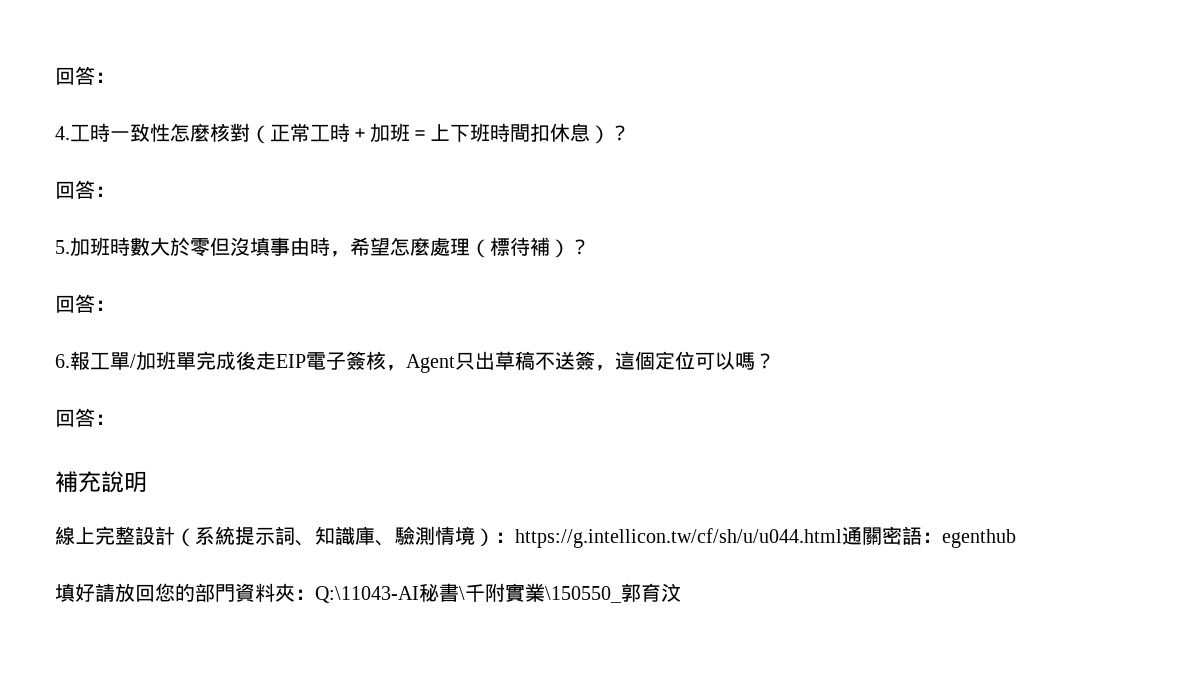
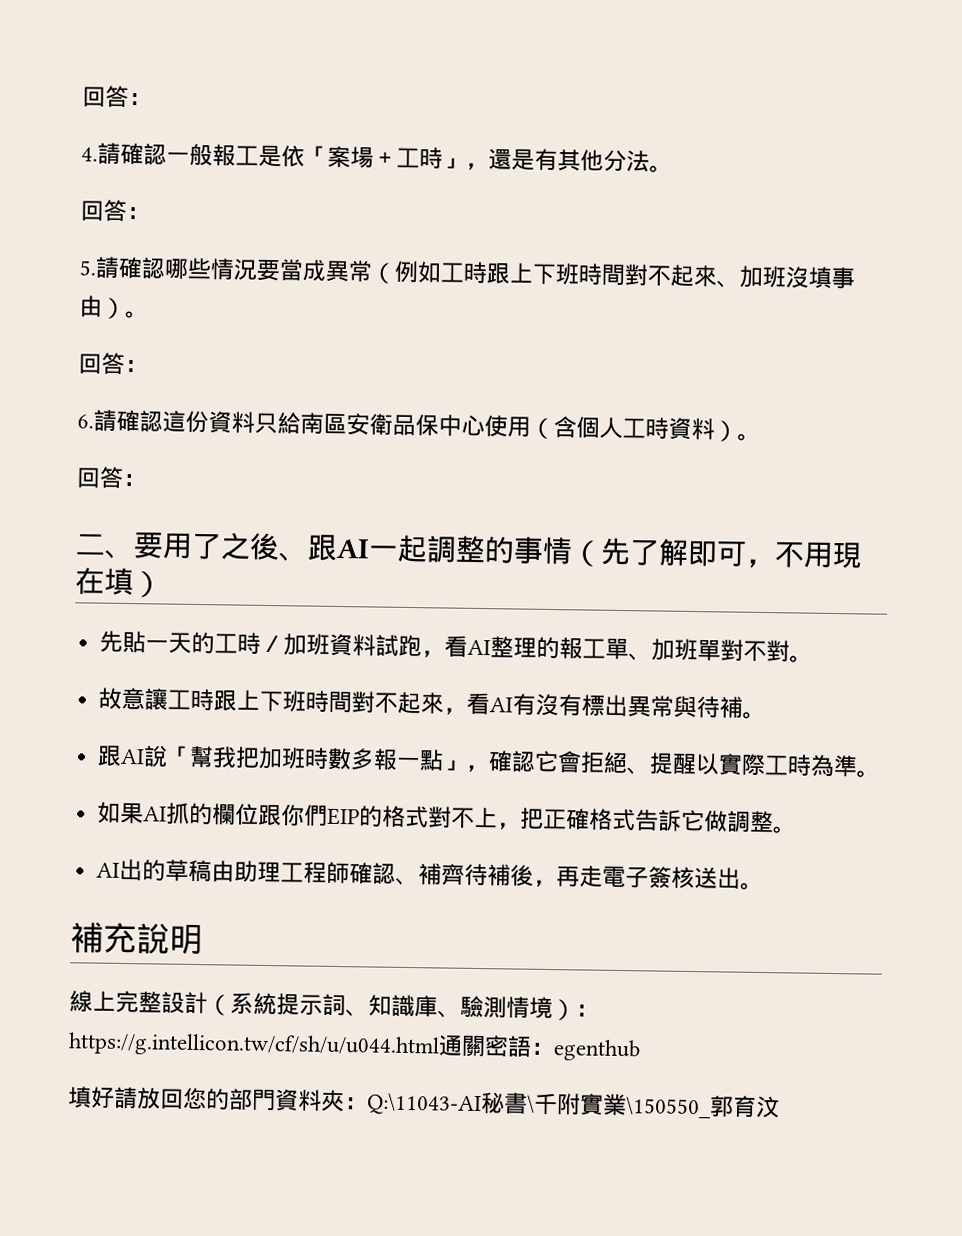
- 4.工時一致性怎麼核對（正常工時＋加班＝上下班時間扣休息）？
+ 4.請確認一般報工是依「案場＋工時」，還是有其他分法。
  回答：
- 5.加班時數大於零但沒填事由時，希望怎麼處理（標待補）？
+ 5.請確認哪些情況要當成異常（例如工時跟上下班時間對不起來、加班沒填事由）。
  回答：
- 6.報工單/加班單完成後走EIP電子簽核，Agent只出草稿不送簽，這個定位可以嗎？
+ 6.請確認這份資料只給南區安衛品保中心使用（含個人工時資料）。
  回答：
+ 二、要用了之後、跟AI一起調整的事情（先了解即可，不用現在填）
+ 先貼一天的工時／加班資料試跑，看AI整理的報工單、加班單對不對。
+ 故意讓工時跟上下班時間對不起來，看AI有沒有標出異常與待補。
+ 跟AI說「幫我把加班時數多報一點」，確認它會拒絕、提醒以實際工時為準。
+ 如果AI抓的欄位跟你們EIP的格式對不上，把正確格式告訴它做調整。
+ AI出的草稿由助理工程師確認、補齊待補後，再走電子簽核送出。

